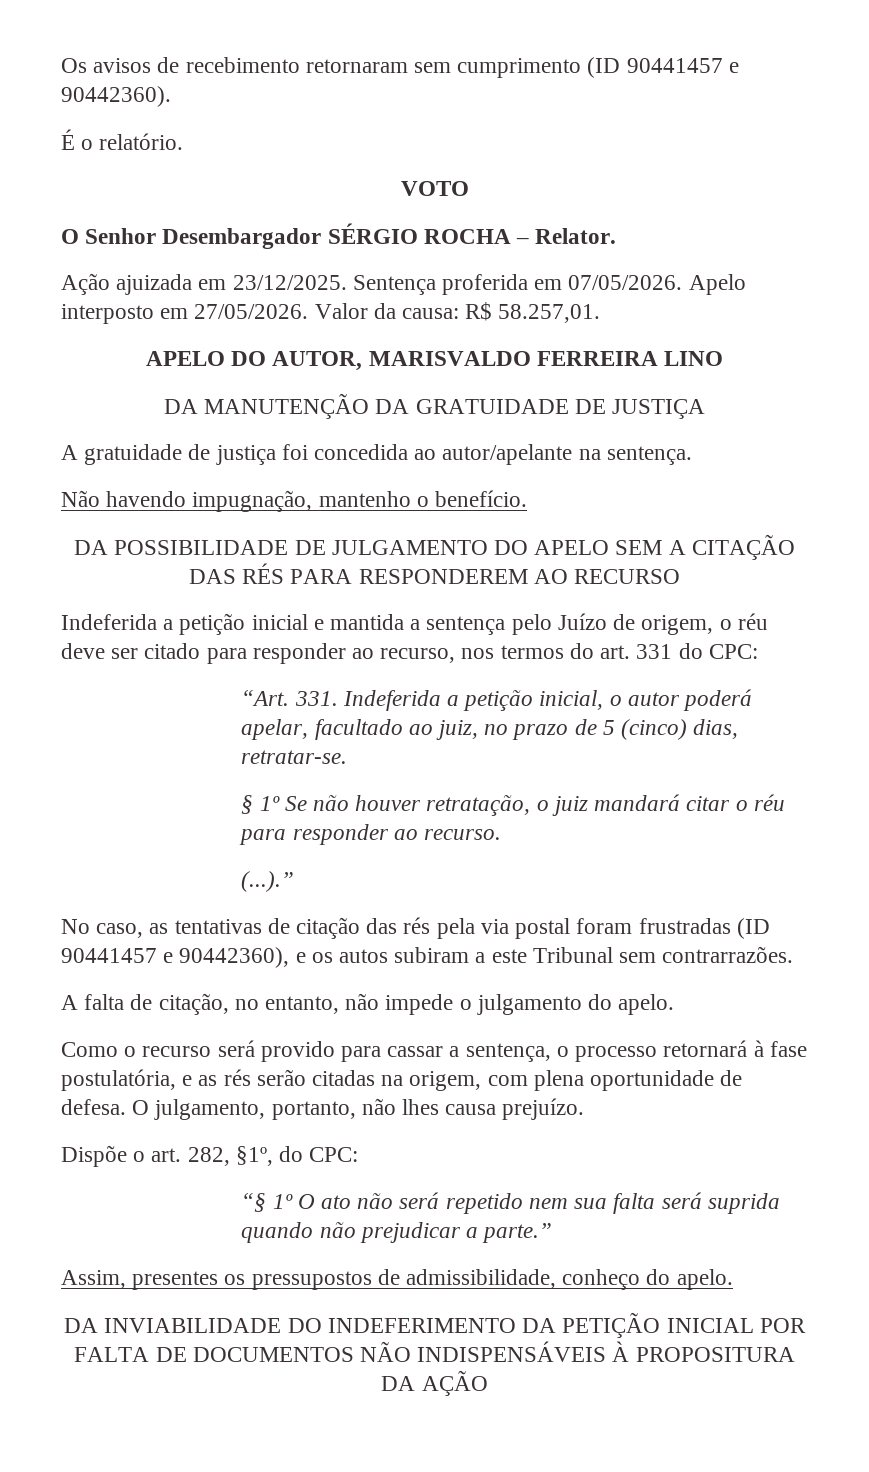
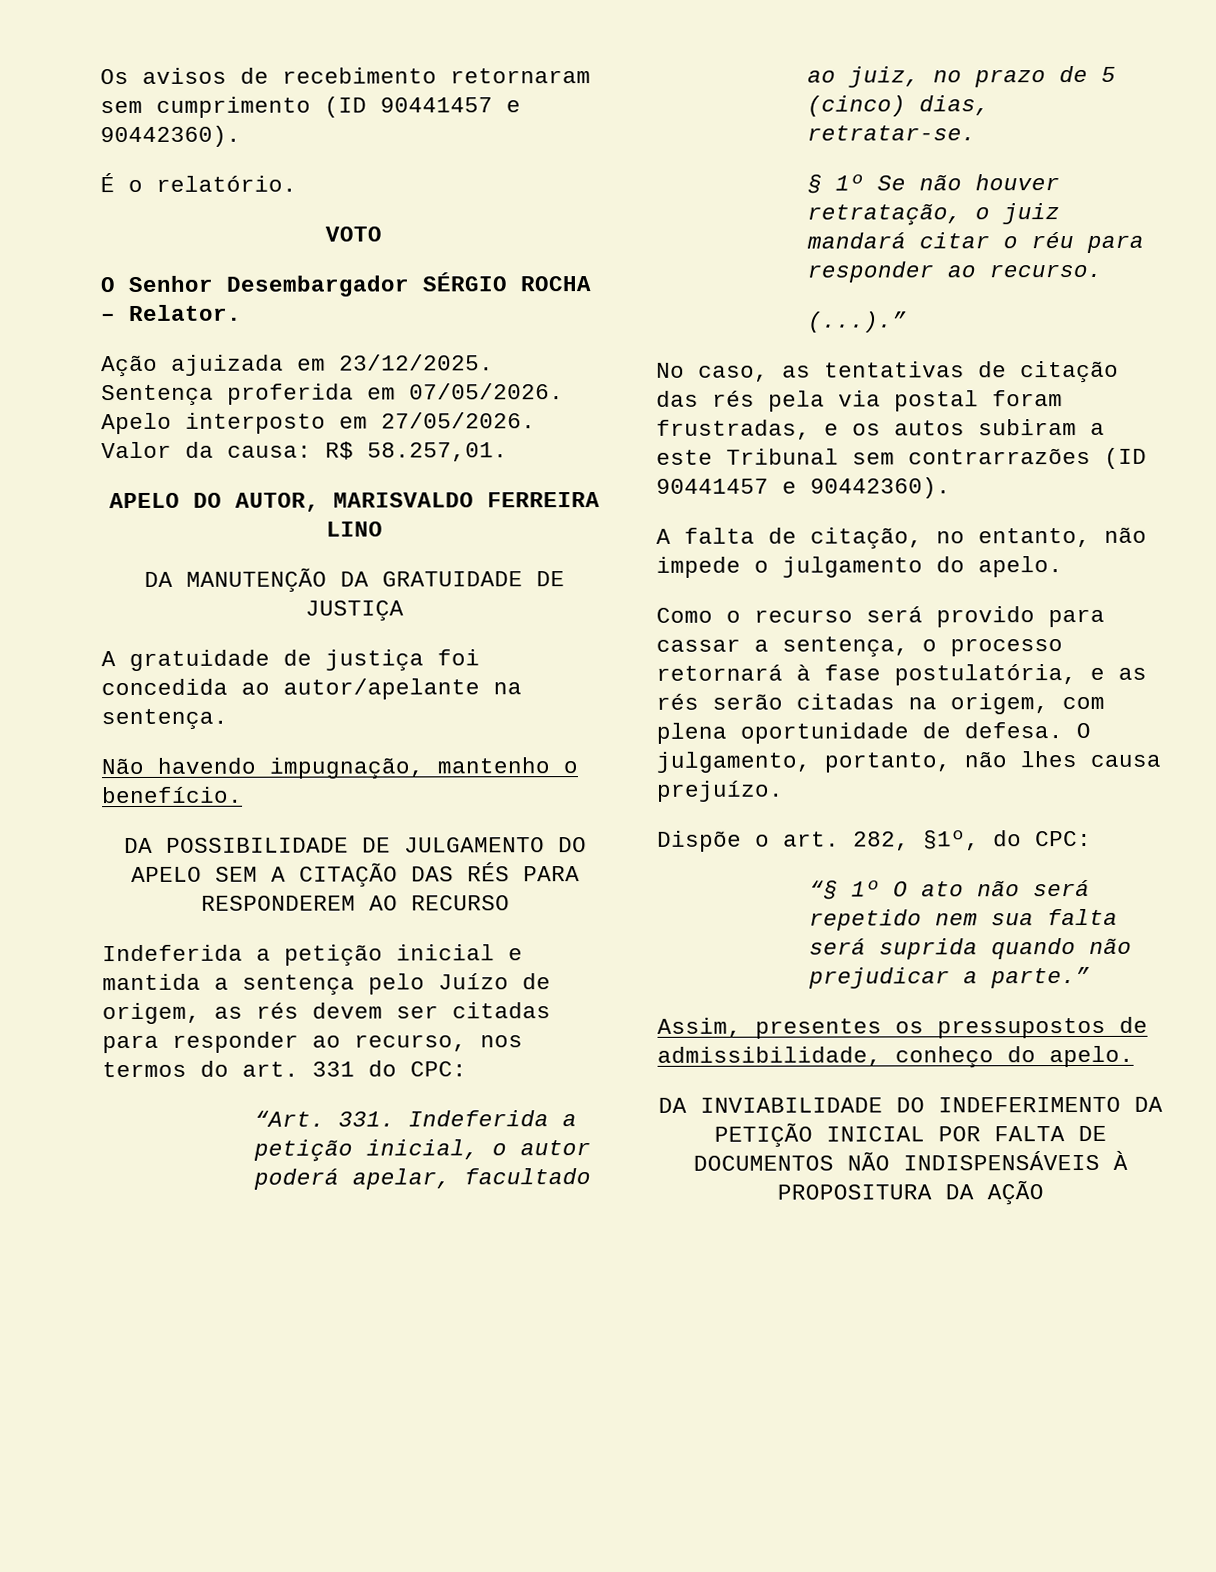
- Indeferida a petição inicial e mantida a sentença pelo Juízo de origem, o réu deve ser citado para responder ao recurso, nos termos do art. 331 do CPC:
+ Indeferida a petição inicial e mantida a sentença pelo Juízo de origem, as rés devem ser citadas para responder ao recurso, nos termos do art. 331 do CPC:
- No caso, as tentativas de citação das rés pela via postal foram frustradas (ID 90441457 e 90442360), e os autos subiram a este Tribunal sem contrarrazões.
+ No caso, as tentativas de citação das rés pela via postal foram frustradas, e os autos subiram a este Tribunal sem contrarrazões (ID 90441457 e 90442360).

